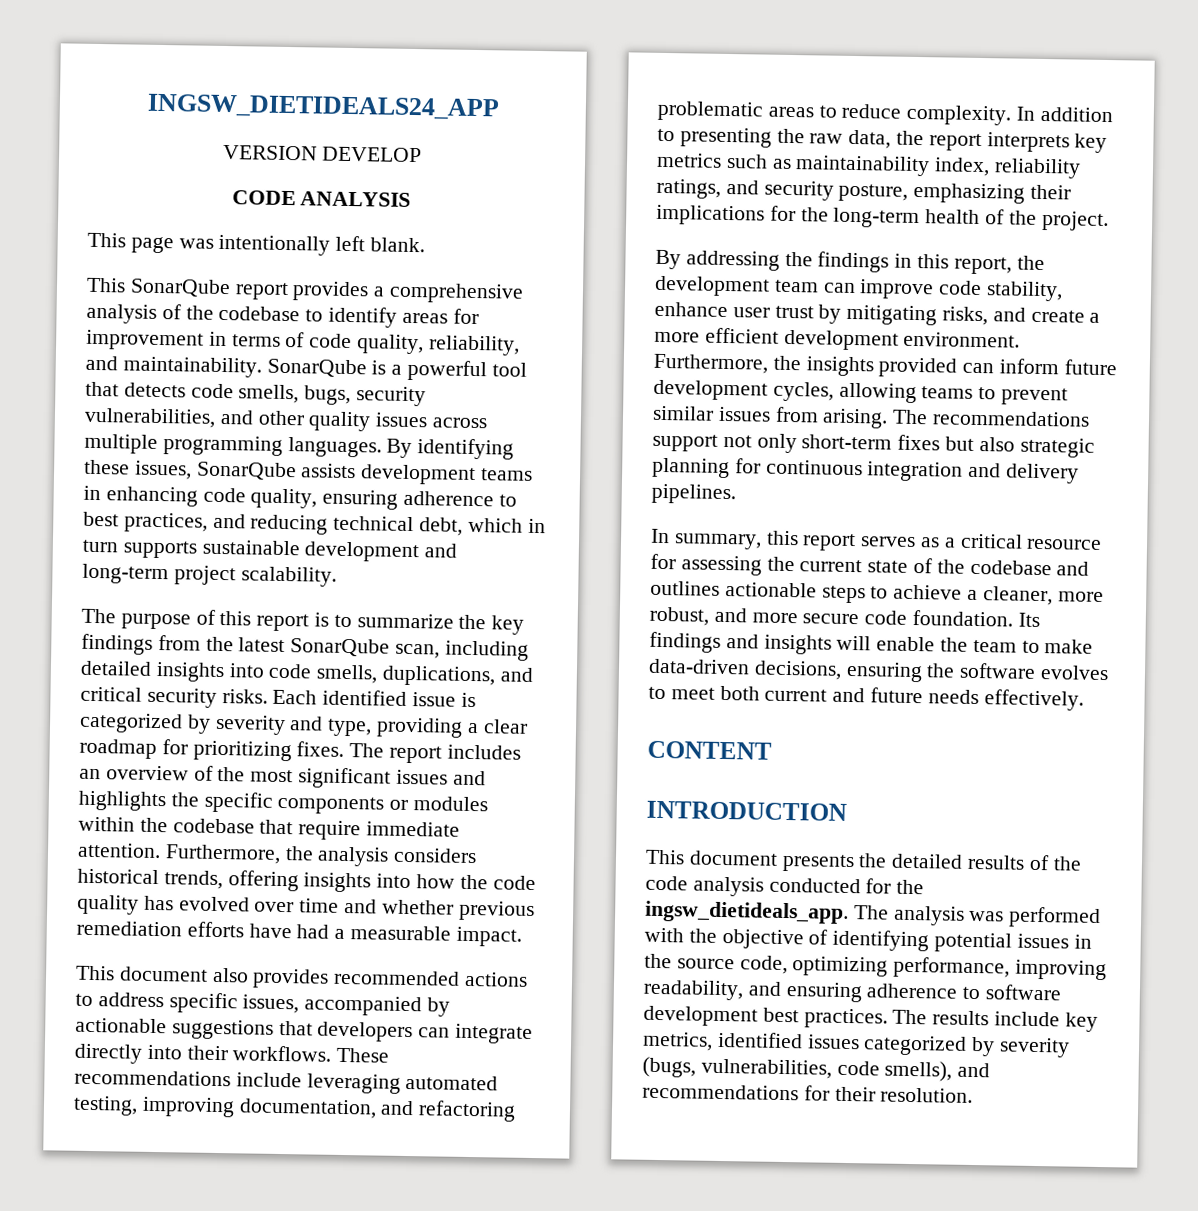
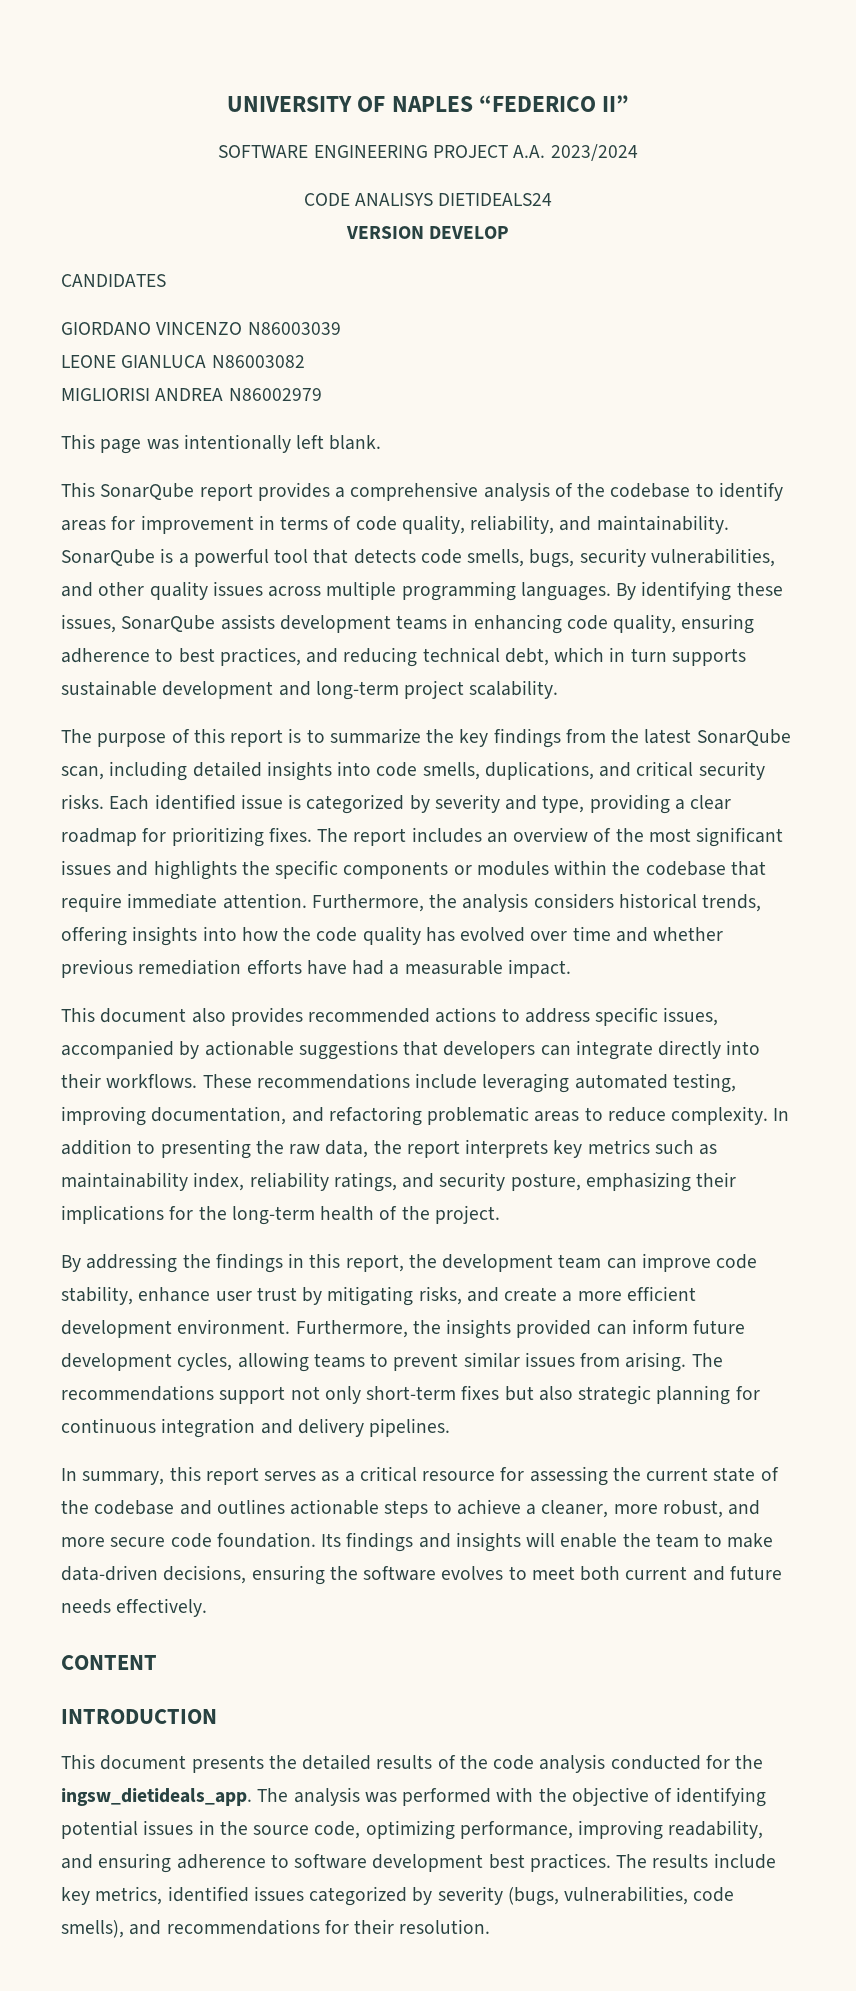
- INGSW_DIETIDEALS24_APP
+ UNIVERSITY OF NAPLES “FEDERICO II”
+ SOFTWARE ENGINEERING PROJECT A.A. 2023/2024
+ CODE ANALISYS DIETIDEALS24
  VERSION DEVELOP
- CODE ANALYSIS
+ CANDIDATES
+ GIORDANO VINCENZO N86003039
+ LEONE GIANLUCA N86003082
+ MIGLIORISI ANDREA N86002979

